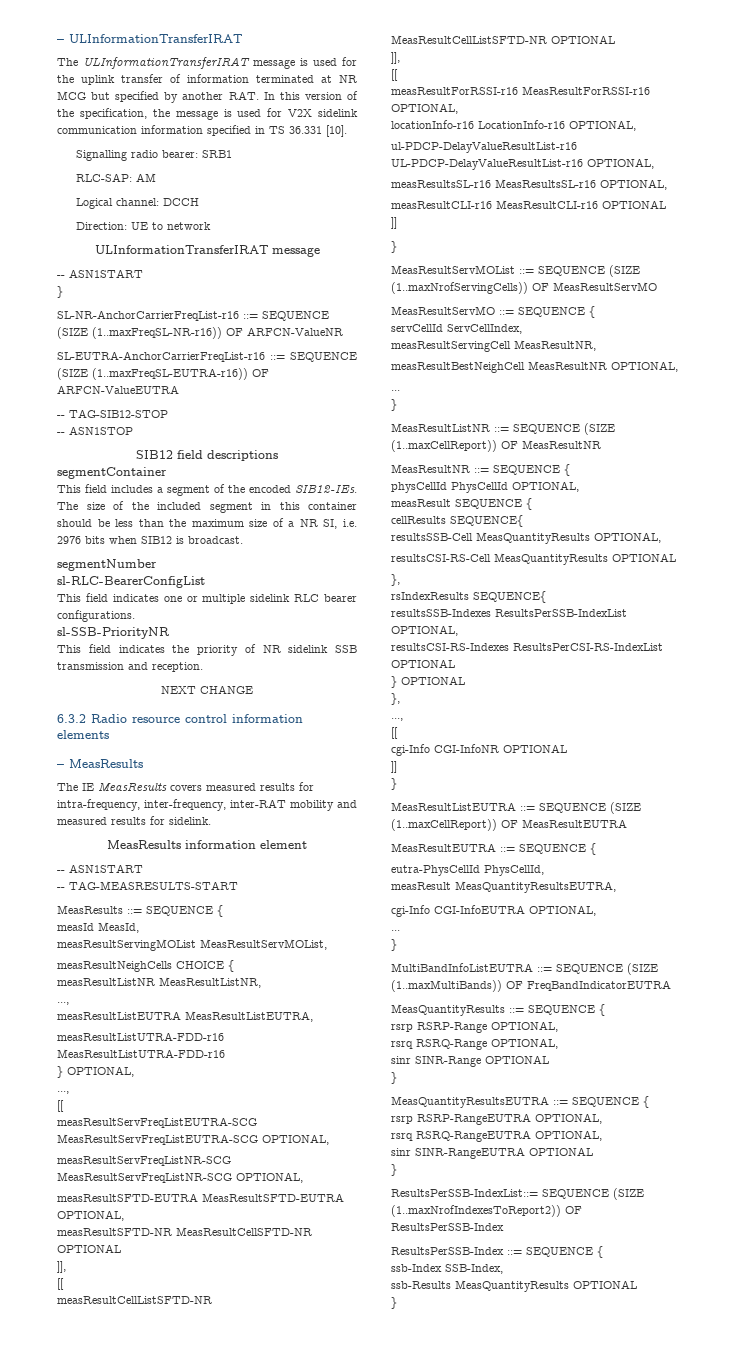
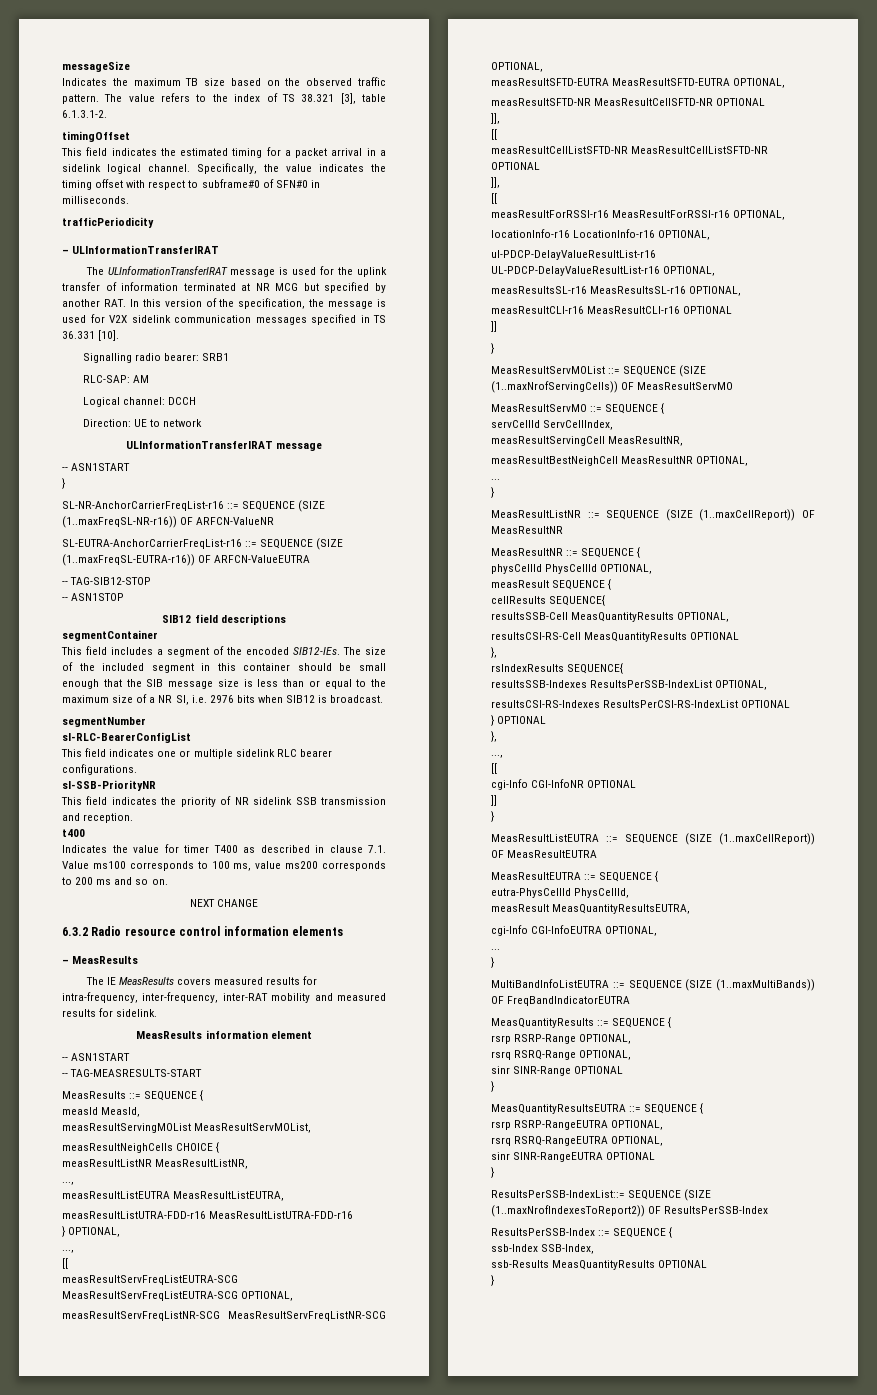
+ messageSize
+ Indicates the maximum TB size based on the observed traffic pattern. The value refers to the index of TS 38.321 [3], table 6.1.3.1-2.
+ timingOffset
+ This field indicates the estimated timing for a packet arrival in a sidelink logical channel. Specifically, the value indicates the timing offset with respect to subframe#0 of SFN#0 in milliseconds.
+ trafficPeriodicity
- The ULInformationTransferIRAT message is used for the uplink transfer of information terminated at NR MCG but specified by another RAT. In this version of the specification, the message is used for V2X sidelink communication information specified in TS 36.331 [10].
+ The ULInformationTransferIRAT message is used for the uplink transfer of information terminated at NR MCG but specified by another RAT. In this version of the specification, the message is used for V2X sidelink communication messages specified in TS 36.331 [10].
- The size of the included segment in this container should be less than the maximum size of a NR SI, i.e. 2976 bits when SIB12 is broadcast.
+ The size of the included segment in this container should be small enough that the SIB message size is less than or equal to the maximum size of a NR SI, i.e. 2976 bits when SIB12 is broadcast.
+ t400
+ Indicates the value for timer T400 as described in clause 7.1. Value ms100 corresponds to 100 ms, value ms200 corresponds to 200 ms and so on.

